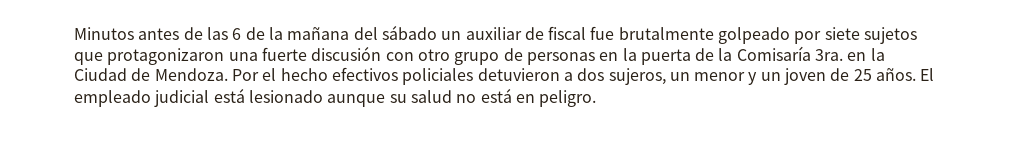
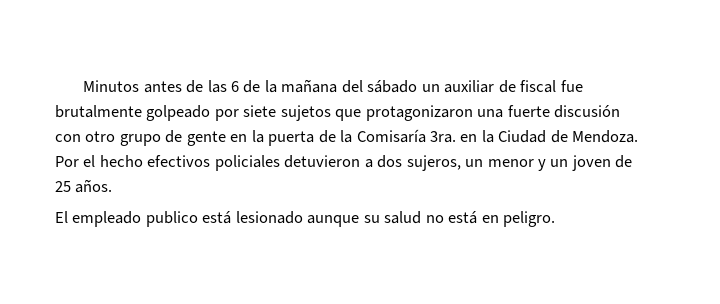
- Minutos antes de las 6 de la mañana del sábado un auxiliar de fiscal fue brutalmente golpeado por siete sujetos que protagonizaron una fuerte discusión con otro grupo de personas en la puerta de la Comisaría 3ra. en la Ciudad de Mendoza.
+ Minutos antes de las 6 de la mañana del sábado un auxiliar de fiscal fue brutalmente golpeado por siete sujetos que protagonizaron una fuerte discusión con otro grupo de gente en la puerta de la Comisaría 3ra. en la Ciudad de Mendoza.
- Por el hecho efectivos policiales detuvieron a dos sujeros, un menor y un joven de 25 años. El empleado judicial está lesionado aunque su salud no está en peligro.
+ Por el hecho efectivos policiales detuvieron a dos sujeros, un menor y un joven de 25 años.
+ El empleado publico está lesionado aunque su salud no está en peligro.

